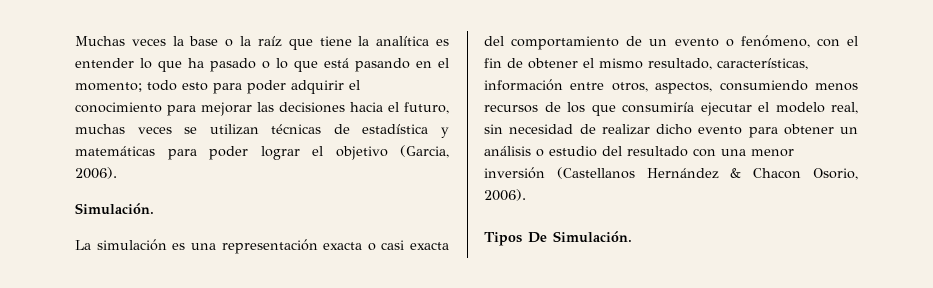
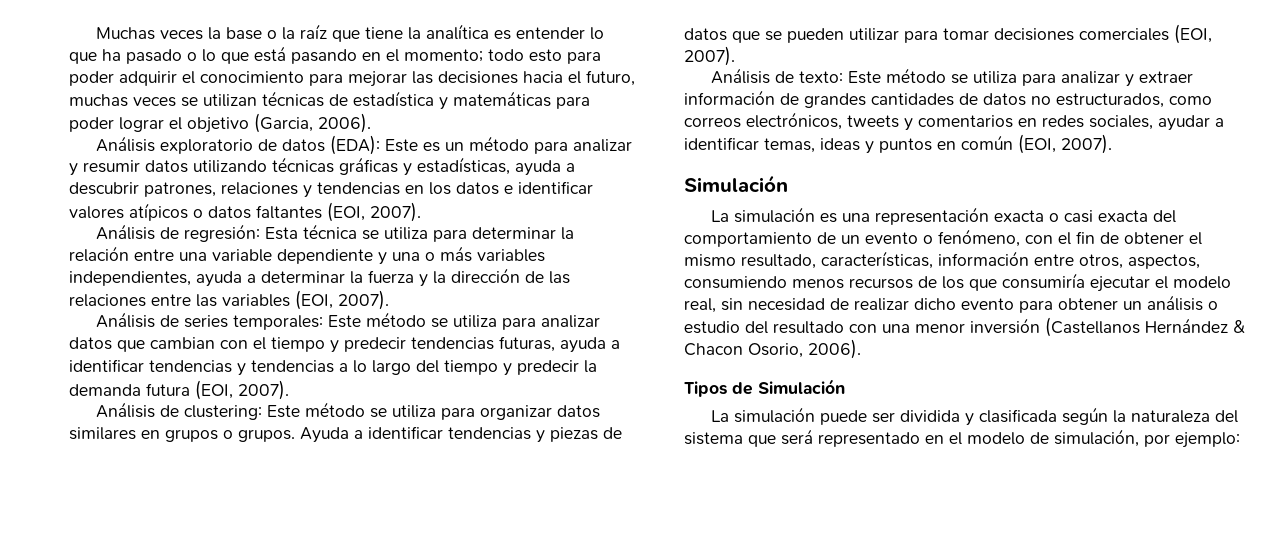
  Muchas veces la base o la raíz que tiene la analítica es entender lo que ha pasado o lo que está pasando en el momento; todo esto para poder adquirir el conocimiento para mejorar las decisiones hacia el futuro, muchas veces se utilizan técnicas de estadística y matemáticas para poder lograr el objetivo (Garcia, 2006).
- Simulación.
+ Análisis exploratorio de datos (EDA): Este es un método para analizar y resumir datos utilizando técnicas gráficas y estadísticas, ayuda a descubrir patrones, relaciones y tendencias en los datos e identificar valores atípicos o datos faltantes (EOI, 2007).
+ Análisis de regresión: Esta técnica se utiliza para determinar la relación entre una variable dependiente y una o más variables independientes, ayuda a determinar la fuerza y la dirección de las relaciones entre las variables (EOI, 2007).
+ Análisis de series temporales: Este método se utiliza para analizar datos que cambian con el tiempo y predecir tendencias futuras, ayuda a identificar tendencias y tendencias a lo largo del tiempo y predecir la demanda futura (EOI, 2007).
+ Análisis de clustering: Este método se utiliza para organizar datos similares en grupos o grupos. Ayuda a identificar tendencias y piezas de datos que se pueden utilizar para tomar decisiones comerciales (EOI, 2007).
+ Análisis de texto: Este método se utiliza para analizar y extraer información de grandes cantidades de datos no estructurados, como correos electrónicos, tweets y comentarios en redes sociales, ayudar a identificar temas, ideas y puntos en común (EOI, 2007).
+ Simulación
- Tipos De Simulación.
+ Tipos de Simulación
+ La simulación puede ser dividida y clasificada según la naturaleza del sistema que será representado en el modelo de simulación, por ejemplo:

